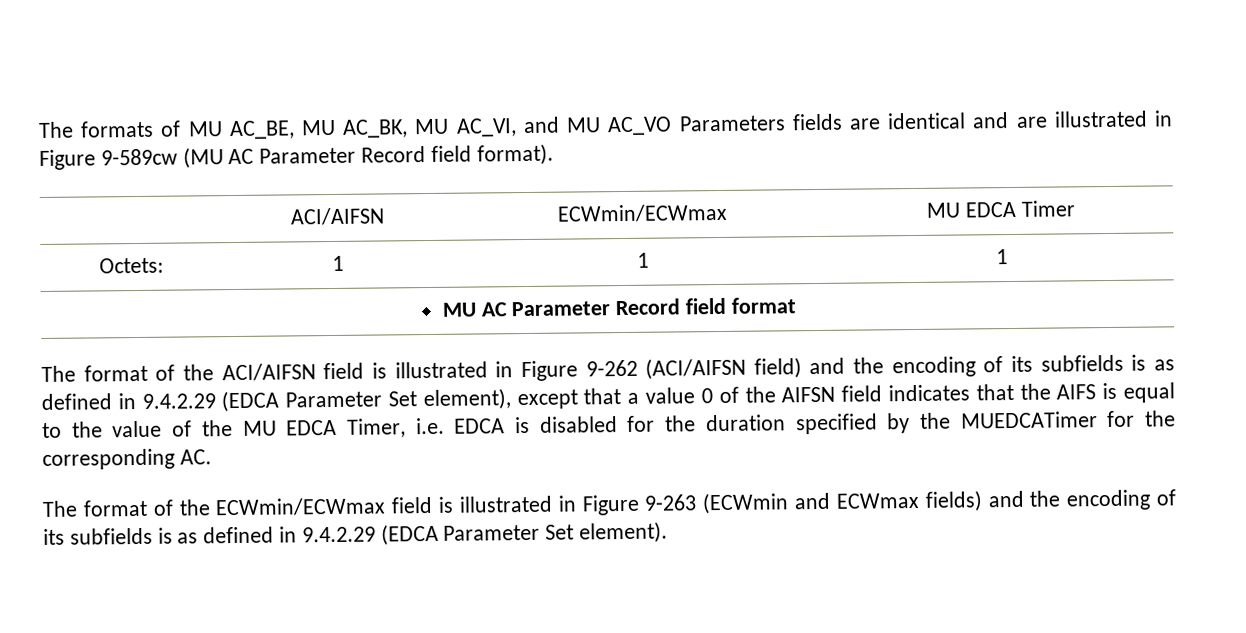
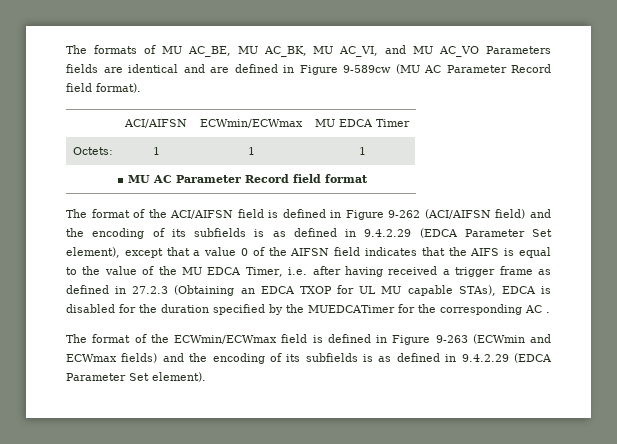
- The formats of MU AC_BE, MU AC_BK, MU AC_VI, and MU AC_VO Parameters fields are identical and are illustrated in Figure 9-589cw (MU AC Parameter Record field format).
+ The formats of MU AC_BE, MU AC_BK, MU AC_VI, and MU AC_VO Parameters fields are identical and are defined in Figure 9-589cw (MU AC Parameter Record field format).
- The format of the ACI/AIFSN field is illustrated in Figure 9-262 (ACI/AIFSN field) and the encoding of its subfields is as defined in 9.4.2.29 (EDCA Parameter Set element), except that a value 0 of the AIFSN field indicates that the AIFS is equal to the value of the MU EDCA Timer, i.e. EDCA is disabled for the duration specified by the MUEDCATimer for the corresponding AC.
+ The format of the ACI/AIFSN field is defined in Figure 9-262 (ACI/AIFSN field) and the encoding of its subfields is as defined in 9.4.2.29 (EDCA Parameter Set element), except that a value 0 of the AIFSN field indicates that the AIFS is equal to the value of the MU EDCA Timer, i.e. after having received a trigger frame as defined in 27.2.3 (Obtaining an EDCA TXOP for UL MU capable STAs), EDCA is disabled for the duration specified by the MUEDCATimer for the corresponding AC .
- The format of the ECWmin/ECWmax field is illustrated in Figure 9-263 (ECWmin and ECWmax fields) and the encoding of its subfields is as defined in 9.4.2.29 (EDCA Parameter Set element).
+ The format of the ECWmin/ECWmax field is defined in Figure 9-263 (ECWmin and ECWmax fields) and the encoding of its subfields is as defined in 9.4.2.29 (EDCA Parameter Set element).

